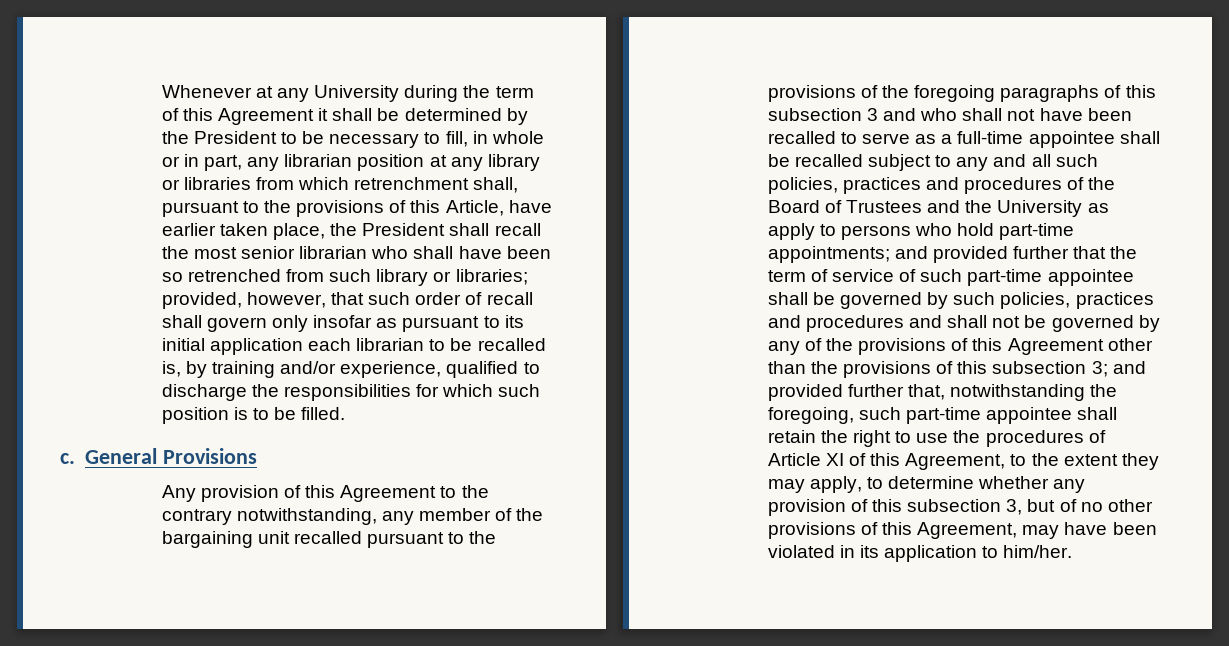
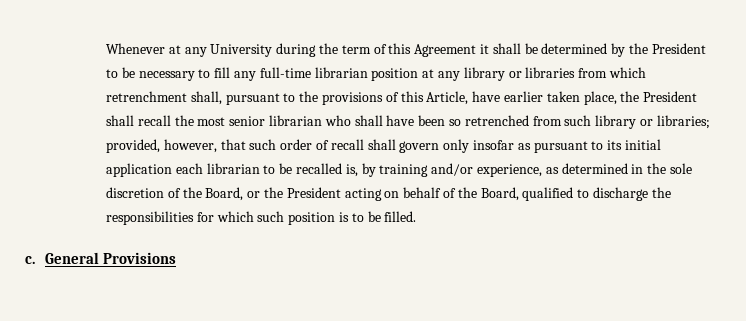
- Whenever at any University during the term of this Agreement it shall be determined by the President to be necessary to fill, in whole or in part, any librarian position at any library or libraries from which retrenchment shall, pursuant to the provisions of this Article, have earlier taken place, the President shall recall the most senior librarian who shall have been so retrenched from such library or libraries;
+ Whenever at any University during the term of this Agreement it shall be determined by the President to be necessary to fill any full-time librarian position at any library or libraries from which retrenchment shall, pursuant to the provisions of this Article, have earlier taken place, the President shall recall the most senior librarian who shall have been so retrenched from such library or libraries;
- provided, however, that such order of recall shall govern only insofar as pursuant to its initial application each librarian to be recalled is, by training and/or experience, qualified to discharge the responsibilities for which such position is to be filled.
+ provided, however, that such order of recall shall govern only insofar as pursuant to its initial application each librarian to be recalled is, by training and/or experience, as determined in the sole discretion of the Board, or the President acting on behalf of the Board, qualified to discharge the responsibilities for which such position is to be filled.
- Any provision of this Agreement to the contrary notwithstanding, any member of the bargaining unit recalled pursuant to the provisions of the foregoing paragraphs of this subsection 3 and who shall not have been recalled to serve as a full-time appointee shall be recalled subject to any and all such policies, practices and procedures of the Board of Trustees and the University as apply to persons who hold part-time appointments; and provided further that the term of service of such part-time appointee shall be governed by such policies, practices and procedures and shall not be governed by any of the provisions of this Agreement other than the provisions of this subsection 3; and provided further that, notwithstanding the foregoing, such part-time appointee shall retain the right to use the procedures of Article XI of this Agreement, to the extent they may apply, to determine whether any provision of this subsection 3, but of no other provisions of this Agreement, may have been violated in its application to him/her.

